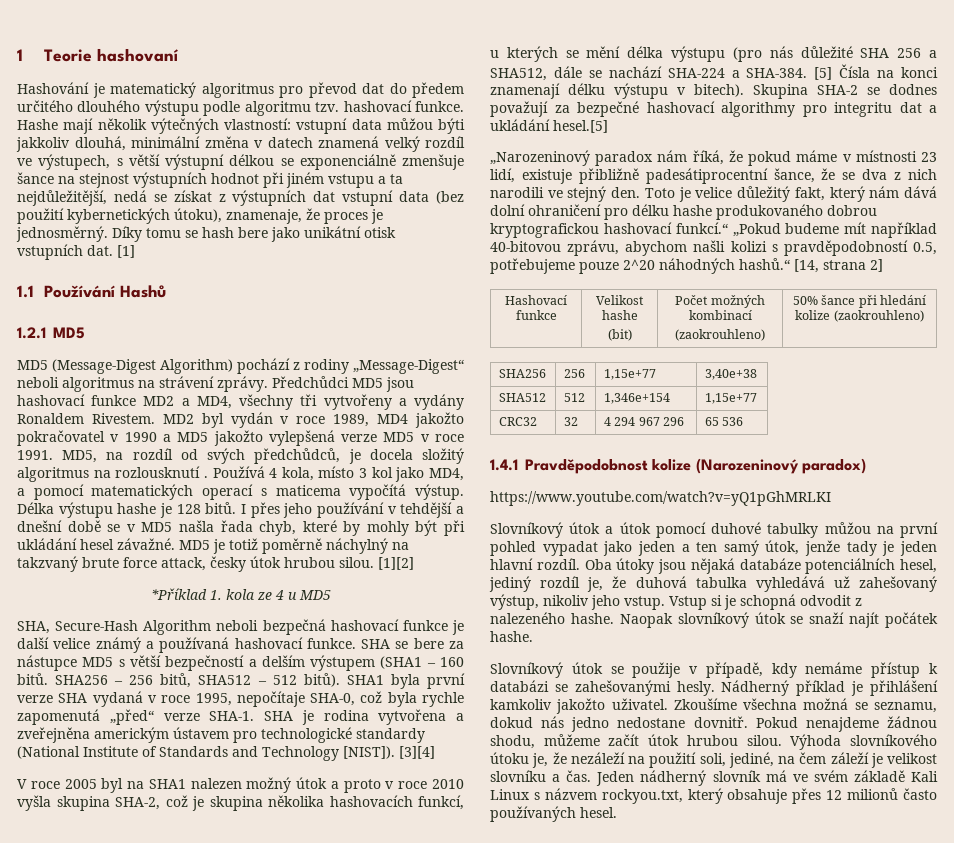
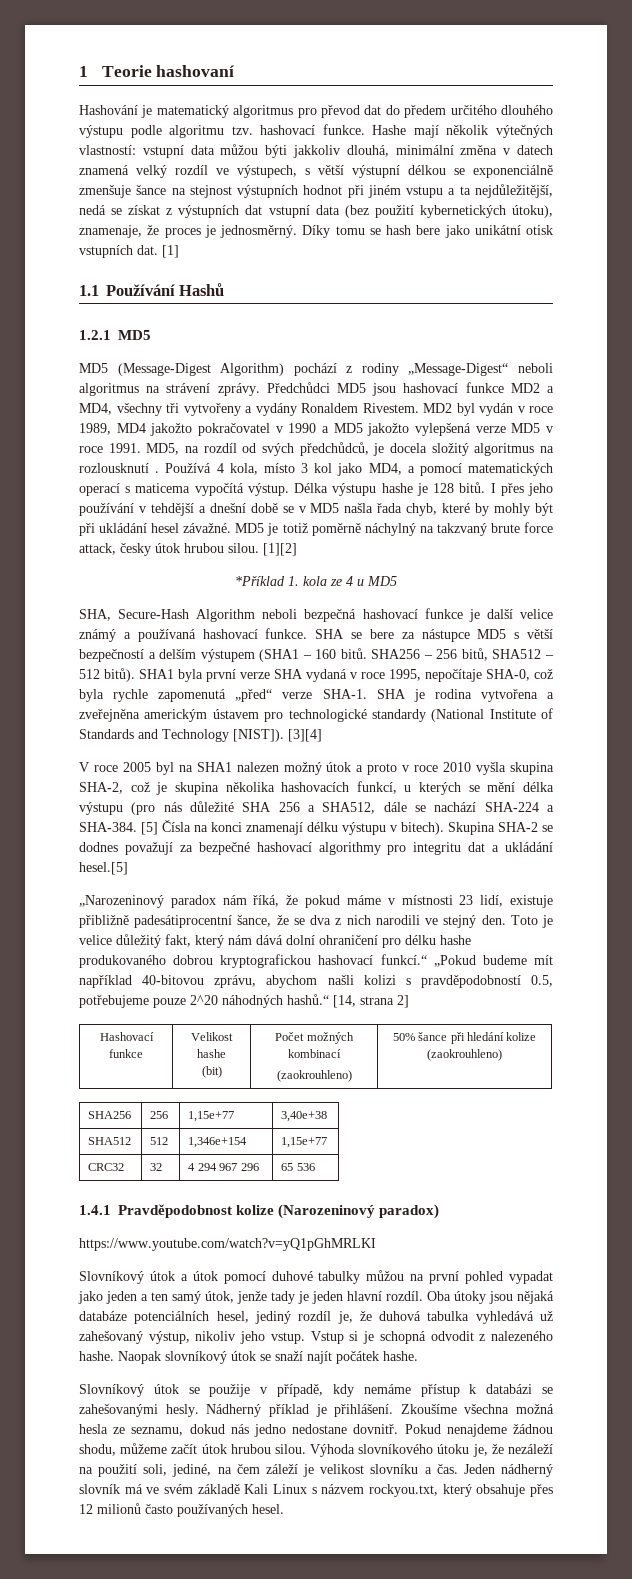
- Nádherný příklad je přihlášení kamkoliv jakožto uživatel.
+ Nádherný příklad je přihlášení.
- Zkoušíme všechna možná se seznamu, dokud nás jedno nedostane dovnitř.
+ Zkoušíme všechna možná hesla ze seznamu, dokud nás jedno nedostane dovnitř.

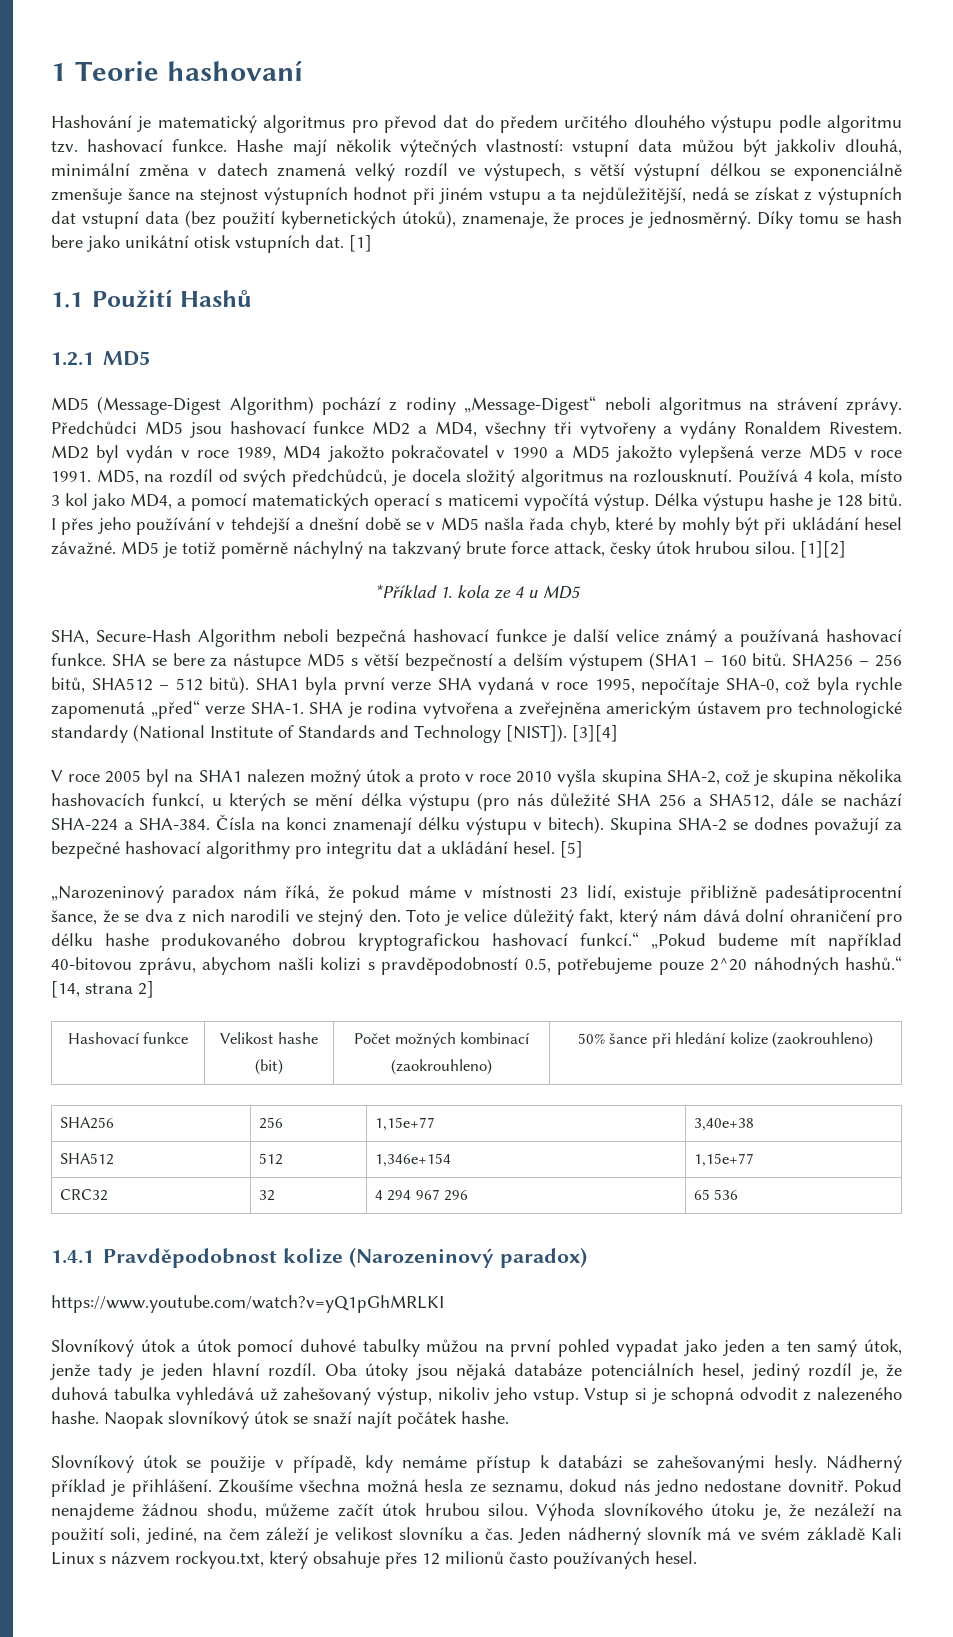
- Hashe mají několik výtečných vlastností: vstupní data můžou býti jakkoliv dlouhá, minimální změna v datech znamená velký rozdíl ve výstupech, s větší výstupní délkou se exponenciálně zmenšuje šance na stejnost výstupních hodnot při jiném vstupu a ta nejdůležitější, nedá se získat z výstupních dat vstupní data (bez použití kybernetických útoku), znamenaje, že proces je jednosměrný.
+ Hashe mají několik výtečných vlastností: vstupní data můžou být jakkoliv dlouhá, minimální změna v datech znamená velký rozdíl ve výstupech, s větší výstupní délkou se exponenciálně zmenšuje šance na stejnost výstupních hodnot při jiném vstupu a ta nejdůležitější, nedá se získat z výstupních dat vstupní data (bez použití kybernetických útoků), znamenaje, že proces je jednosměrný.
- 1.1 Používání Hashů
+ 1.1 Použití Hashů
- MD5, na rozdíl od svých předchůdců, je docela složitý algoritmus na rozlousknutí .
+ MD5, na rozdíl od svých předchůdců, je docela složitý algoritmus na rozlousknutí.
- Používá 4 kola, místo 3 kol jako MD4, a pomocí matematických operací s maticema vypočítá výstup.
+ Používá 4 kola, místo 3 kol jako MD4, a pomocí matematických operací s maticemi vypočítá výstup.
- I přes jeho používání v tehdější a dnešní době se v MD5 našla řada chyb, které by mohly být při ukládání hesel závažné.
+ I přes jeho používání v tehdejší a dnešní době se v MD5 našla řada chyb, které by mohly být při ukládání hesel závažné.
- [5] Čísla na konci znamenají délku výstupu v bitech).
+ Čísla na konci znamenají délku výstupu v bitech).
- Skupina SHA-2 se dodnes považují za bezpečné hashovací algorithmy pro integritu dat a ukládání hesel.[5]
+ Skupina SHA-2 se dodnes považují za bezpečné hashovací algorithmy pro integritu dat a ukládání hesel. [5]

